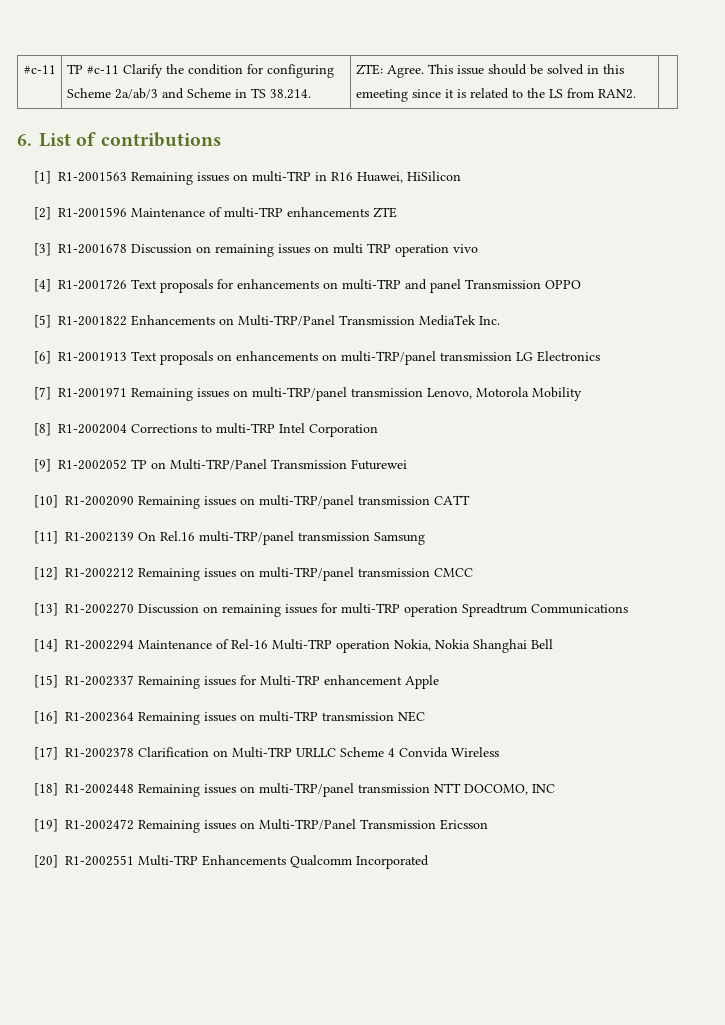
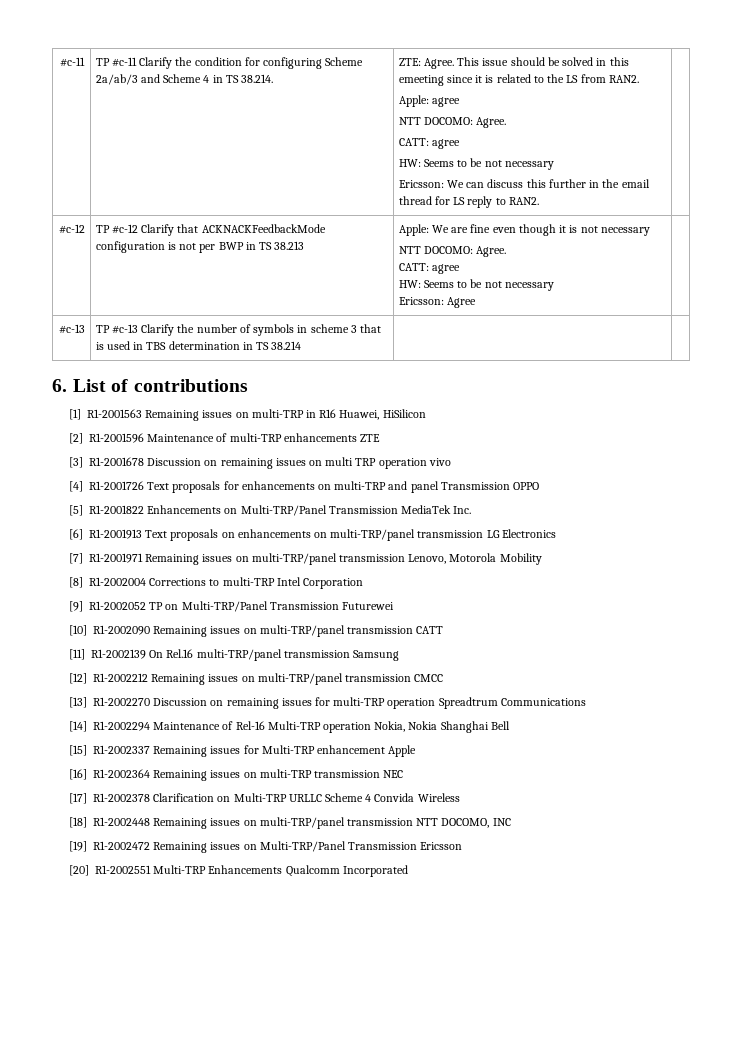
- TP #c-11 Clarify the condition for configuring Scheme 2a/ab/3 and Scheme in TS 38.214.
+ TP #c-11 Clarify the condition for configuring Scheme 2a/ab/3 and Scheme 4 in TS 38.214.
+ Apple: agree
+ NTT DOCOMO: Agree.
+ CATT: agree
+ HW: Seems to be not necessary
+ Ericsson: We can discuss this further in the email thread for LS reply to RAN2. |
+ #c-12 | TP #c-12 Clarify that ACKNACKFeedbackMode configuration is not per BWP in TS 38.213 | Apple: We are fine even though it is not necessary
+ NTT DOCOMO: Agree.
+ CATT: agree
+ HW: Seems to be not necessary
+ Ericsson: Agree |
+ #c-13 | TP #c-13 Clarify the number of symbols in scheme 3 that is used in TBS determination in TS 38.214 | |

